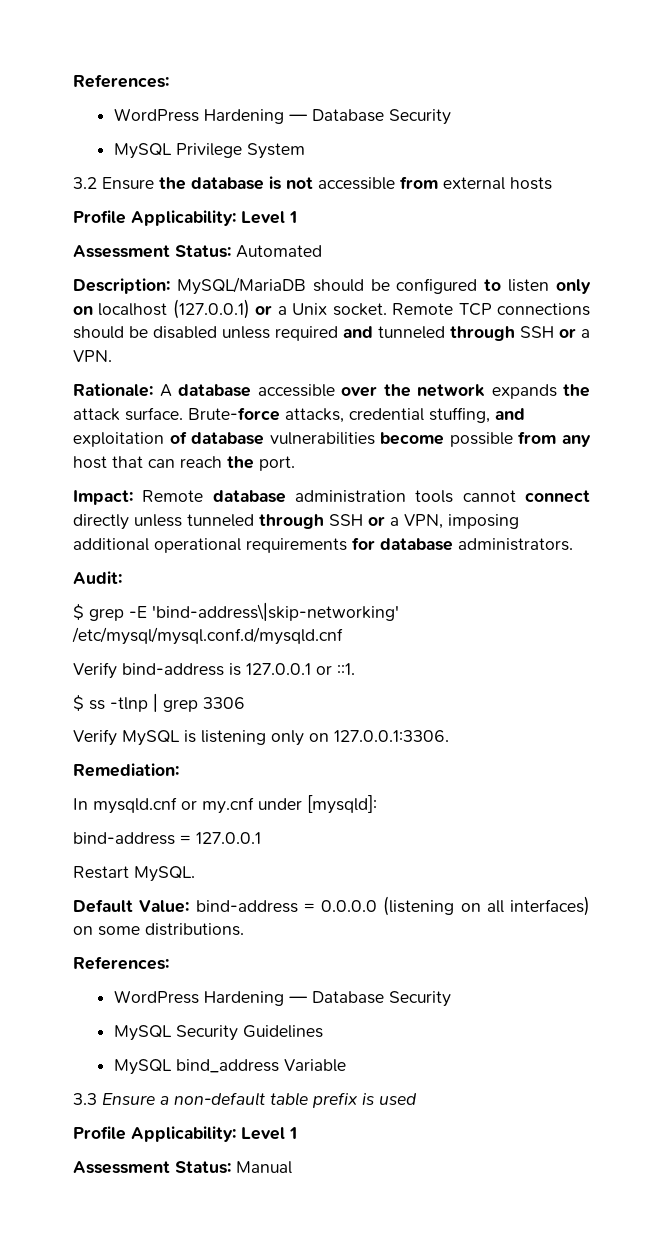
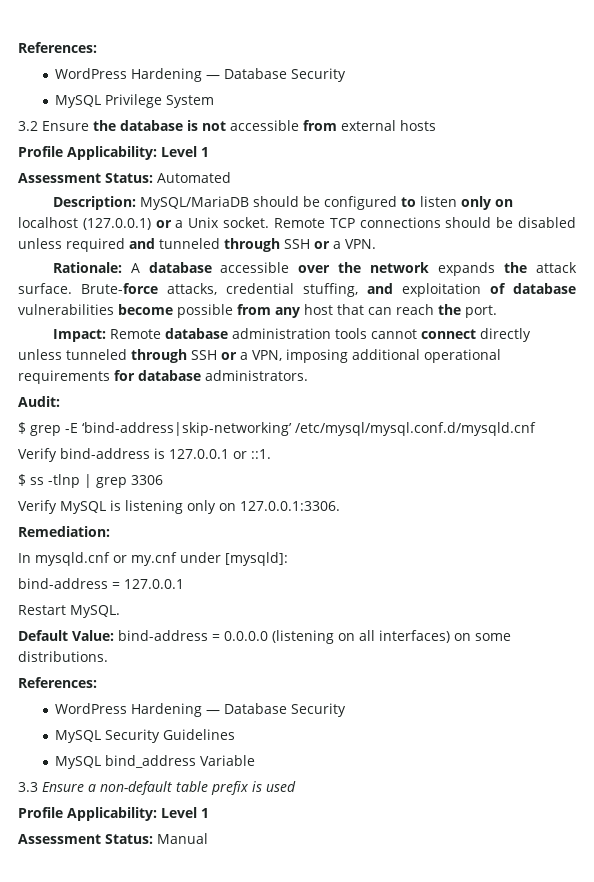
- $ grep -E 'bind-address\|skip-networking' /etc/mysql/mysql.conf.d/mysqld.cnf
+ $ grep -E ‘bind-address|skip-networking’ /etc/mysql/mysql.conf.d/mysqld.cnf

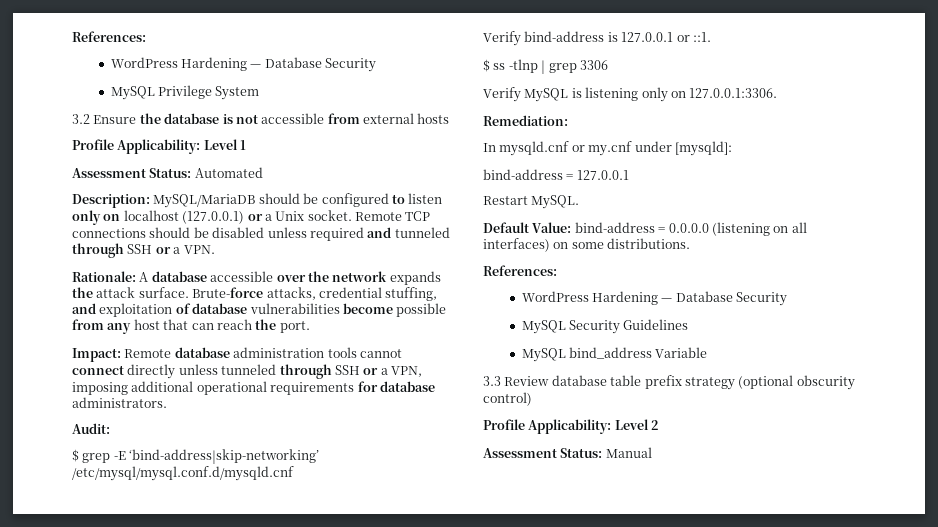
- 3.3 Ensure a non-default table prefix is used
- Profile Applicability: Level 1
+ 3.3 Review database table prefix strategy (optional obscurity control)
+ Profile Applicability: Level 2

